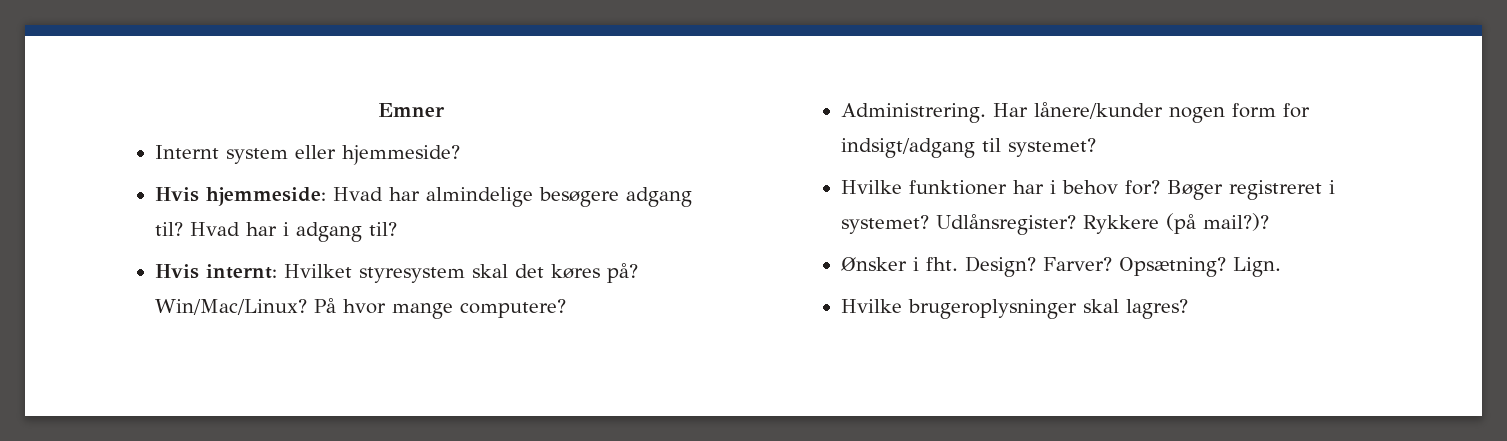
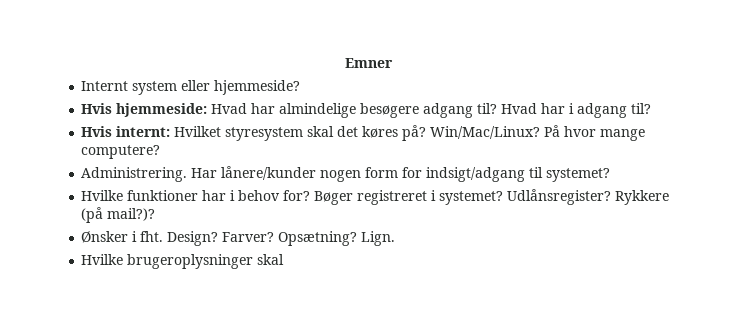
- Hvilke brugeroplysninger skal lagres?
+ Hvilke brugeroplysninger skal

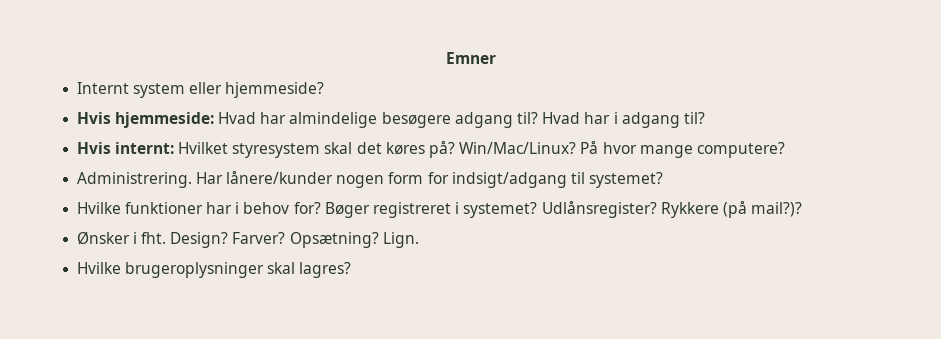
- Hvilke brugeroplysninger skal
+ Hvilke brugeroplysninger skal lagres?

